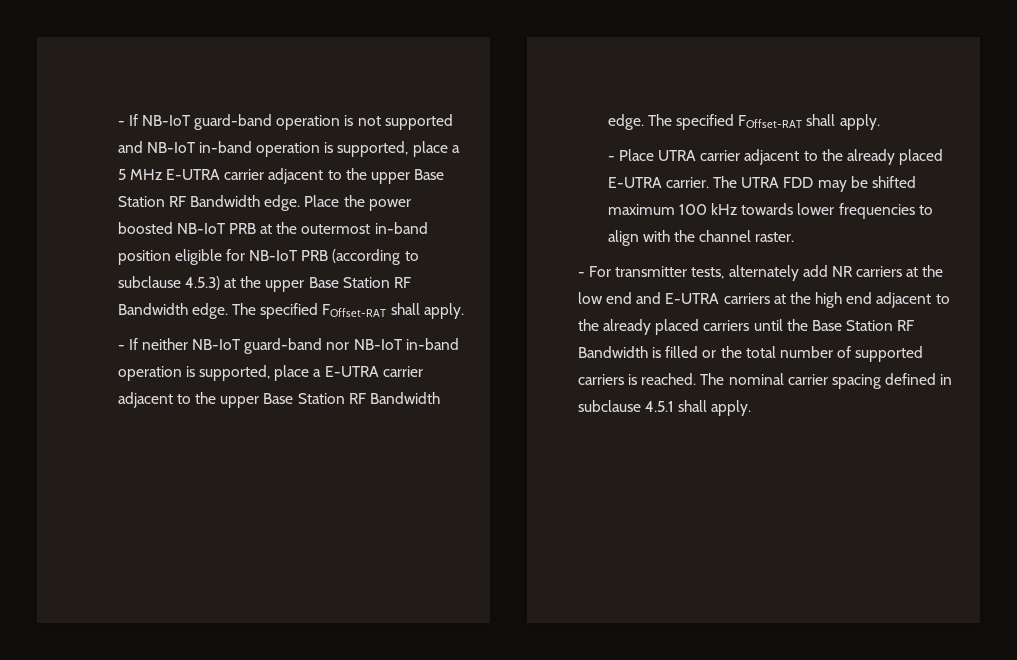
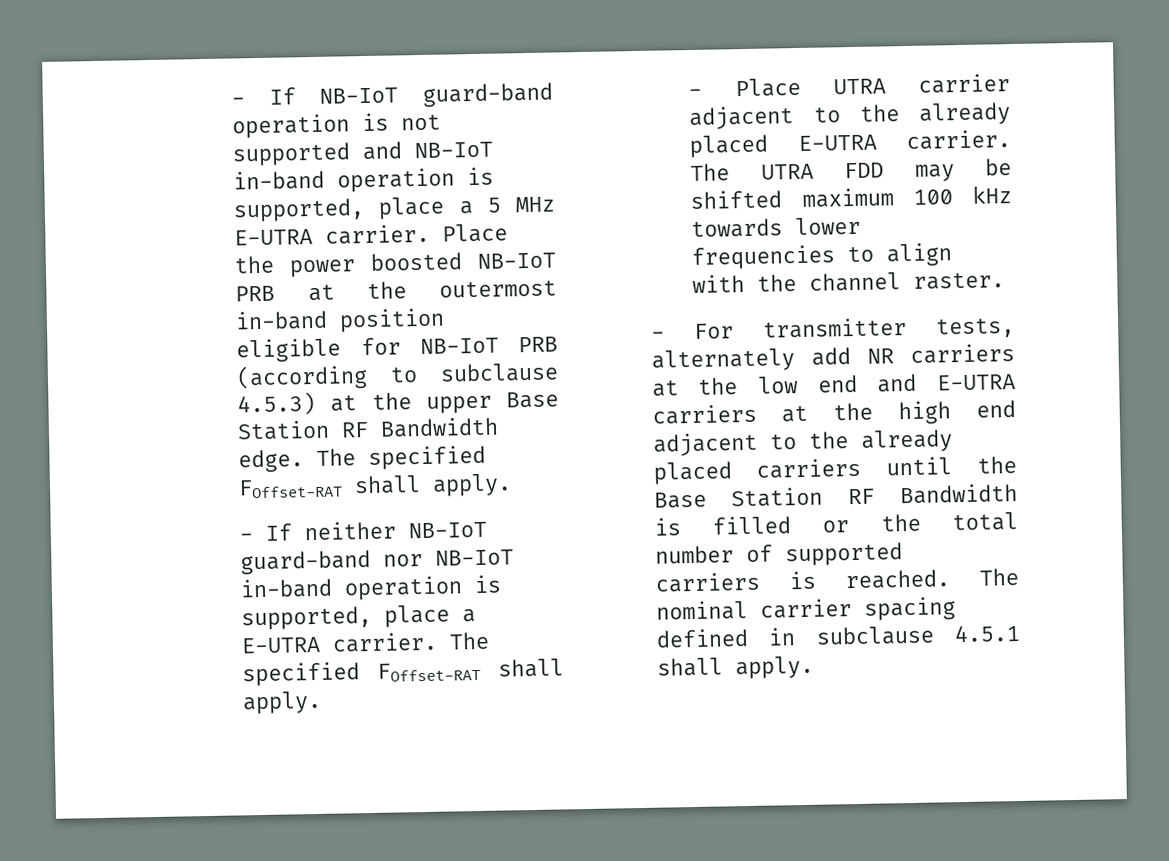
- - If NB-IoT guard-band operation is not supported and NB-IoT in-band operation is supported, place a 5 MHz E-UTRA carrier adjacent to the upper Base Station RF Bandwidth edge.
+ - If NB-IoT guard-band operation is not supported and NB-IoT in-band operation is supported, place a 5 MHz E-UTRA carrier.
- - If neither NB-IoT guard-band nor NB-IoT in-band operation is supported, place a E-UTRA carrier adjacent to the upper Base Station RF Bandwidth edge.
+ - If neither NB-IoT guard-band nor NB-IoT in-band operation is supported, place a E-UTRA carrier.

